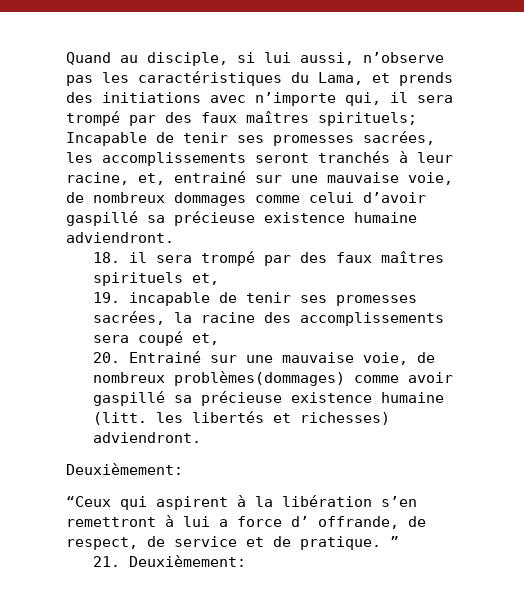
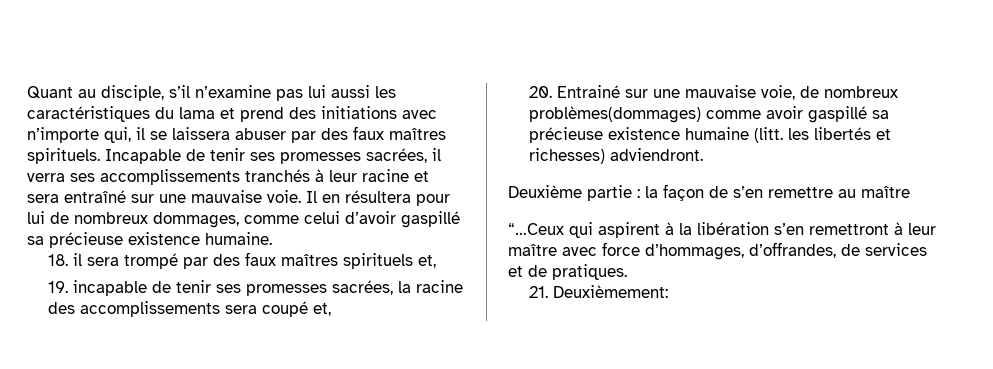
- Quand au disciple, si lui aussi, n’observe pas les caractéristiques du Lama, et prends des initiations avec n’importe qui, il sera trompé par des faux maîtres spirituels; Incapable de tenir ses promesses sacrées, les accomplissements seront tranchés à leur racine, et, entrainé sur une mauvaise voie, de nombreux dommages comme celui d’avoir gaspillé sa précieuse existence humaine adviendront.
+ Quant au disciple, s’il n’examine pas lui aussi les caractéristiques du lama et prend des initiations avec n’importe qui, il se laissera abuser par des faux maîtres spirituels. Incapable de tenir ses promesses sacrées, il verra ses accomplissements tranchés à leur racine et sera entraîné sur une mauvaise voie. Il en résultera pour lui de nombreux dommages, comme celui d’avoir gaspillé sa précieuse existence humaine.
  20. Entrainé sur une mauvaise voie, de nombreux problèmes(dommages) comme avoir gaspillé sa précieuse existence humaine (litt. les libertés et richesses) adviendront.
- Deuxièmement:
- “Ceux qui aspirent à la libération s’en remettront à lui a force d’ offrande, de respect, de service et de pratique. ”
+ Deuxième partie : la façon de s’en remettre au maître
+ “…Ceux qui aspirent à la libération s’en remettront à leur maître avec force d’hommages, d’offrandes, de services et de pratiques.

